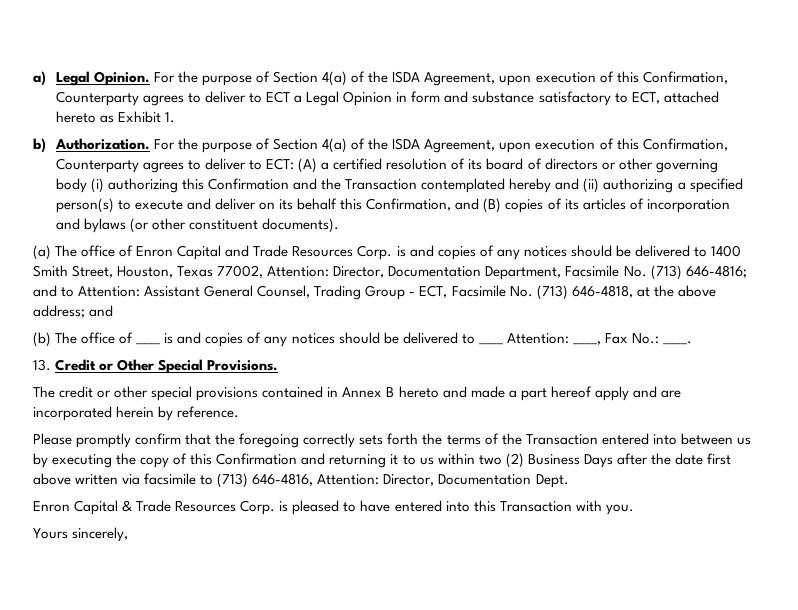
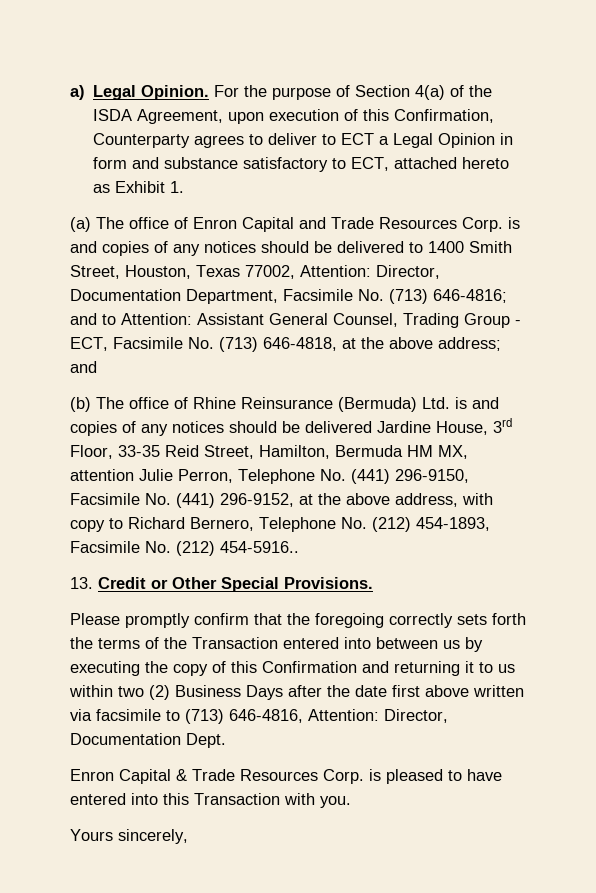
- b) Authorization. For the purpose of Section 4(a) of the ISDA Agreement, upon execution of this Confirmation, Counterparty agrees to deliver to ECT: (A) a certified resolution of its board of directors or other governing body (i) authorizing this Confirmation and the Transaction contemplated hereby and (ii) authorizing a specified person(s) to execute and deliver on its behalf this Confirmation, and (B) copies of its articles of incorporation and bylaws (or other constituent documents).
- (b) The office of ____ is and copies of any notices should be delivered to ____ Attention: ____, Fax No.: ____.
+ (b) The office of Rhine Reinsurance (Bermuda) Ltd. is and copies of any notices should be delivered Jardine House, 3rd Floor, 33-35 Reid Street, Hamilton, Bermuda HM MX, attention Julie Perron, Telephone No. (441) 296-9150, Facsimile No. (441) 296-9152, at the above address, with copy to Richard Bernero, Telephone No. (212) 454-1893, Facsimile No. (212) 454-5916..
- The credit or other special provisions contained in Annex B hereto and made a part hereof apply and are incorporated herein by reference.

